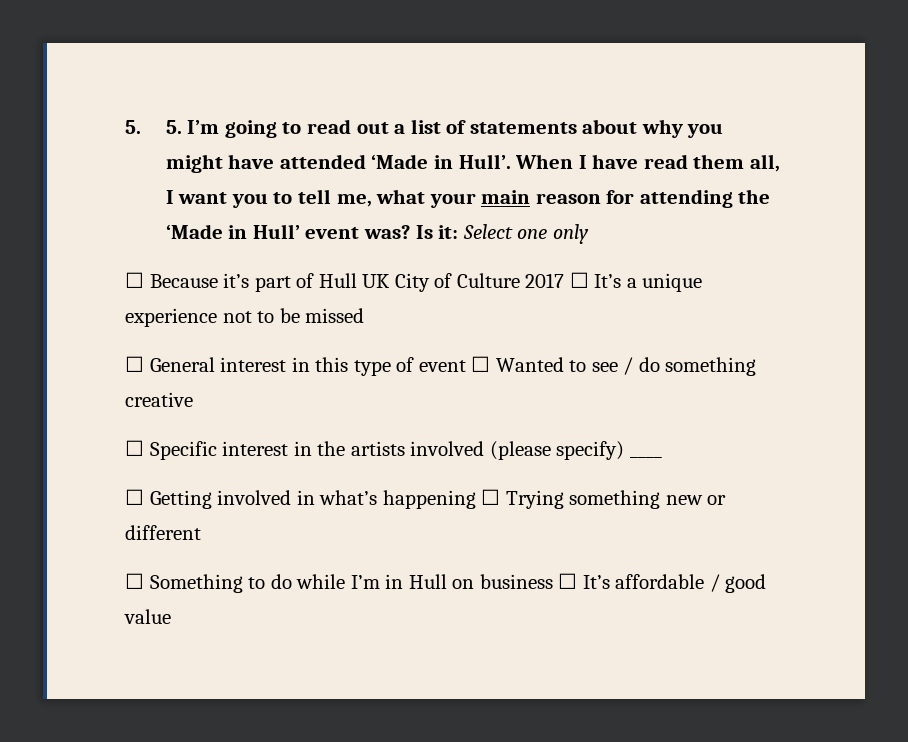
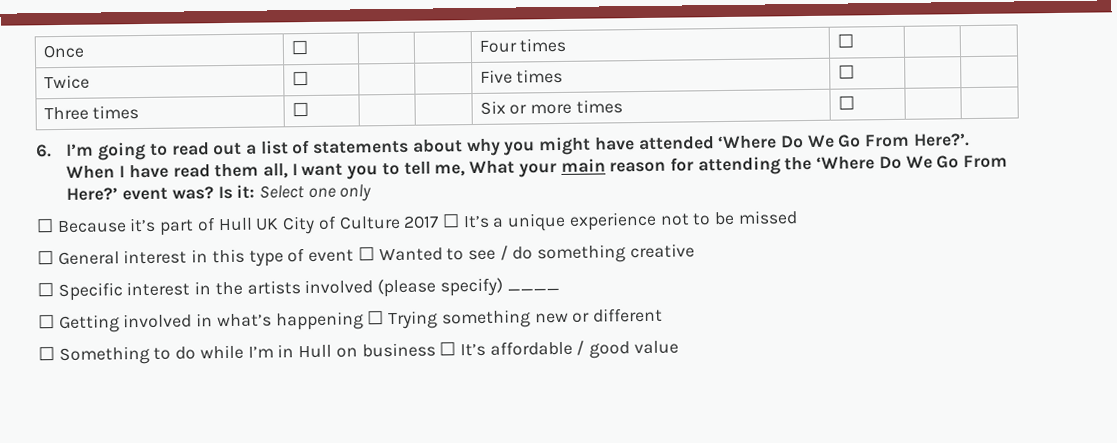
- 5. 5. I’m going to read out a list of statements about why you might have attended ‘Made in Hull’.
+ Once | ☐ | | | Four times | ☐ | |
+ Twice | ☐ | | | Five times | ☐ | |
+ Three times | ☐ | | | Six or more times | ☐ | |
+ 6. I’m going to read out a list of statements about why you might have attended ‘Where Do We Go From Here?’.
- When I have read them all, I want you to tell me, what your main reason for attending the ‘Made in Hull’ event was?
+ When I have read them all, I want you to tell me, What your main reason for attending the ‘Where Do We Go From Here?’ event was?

